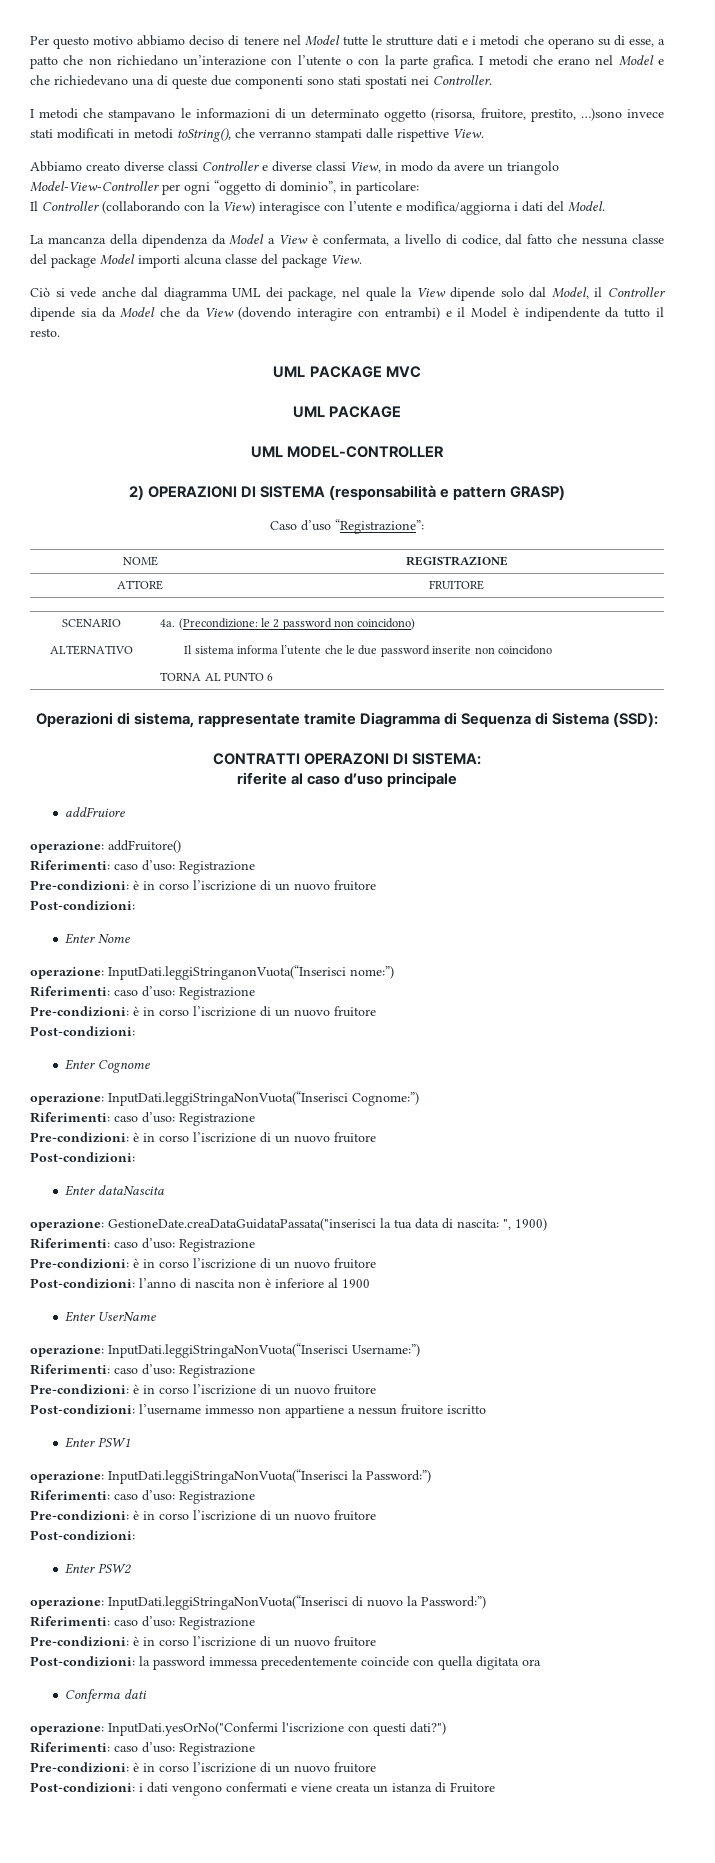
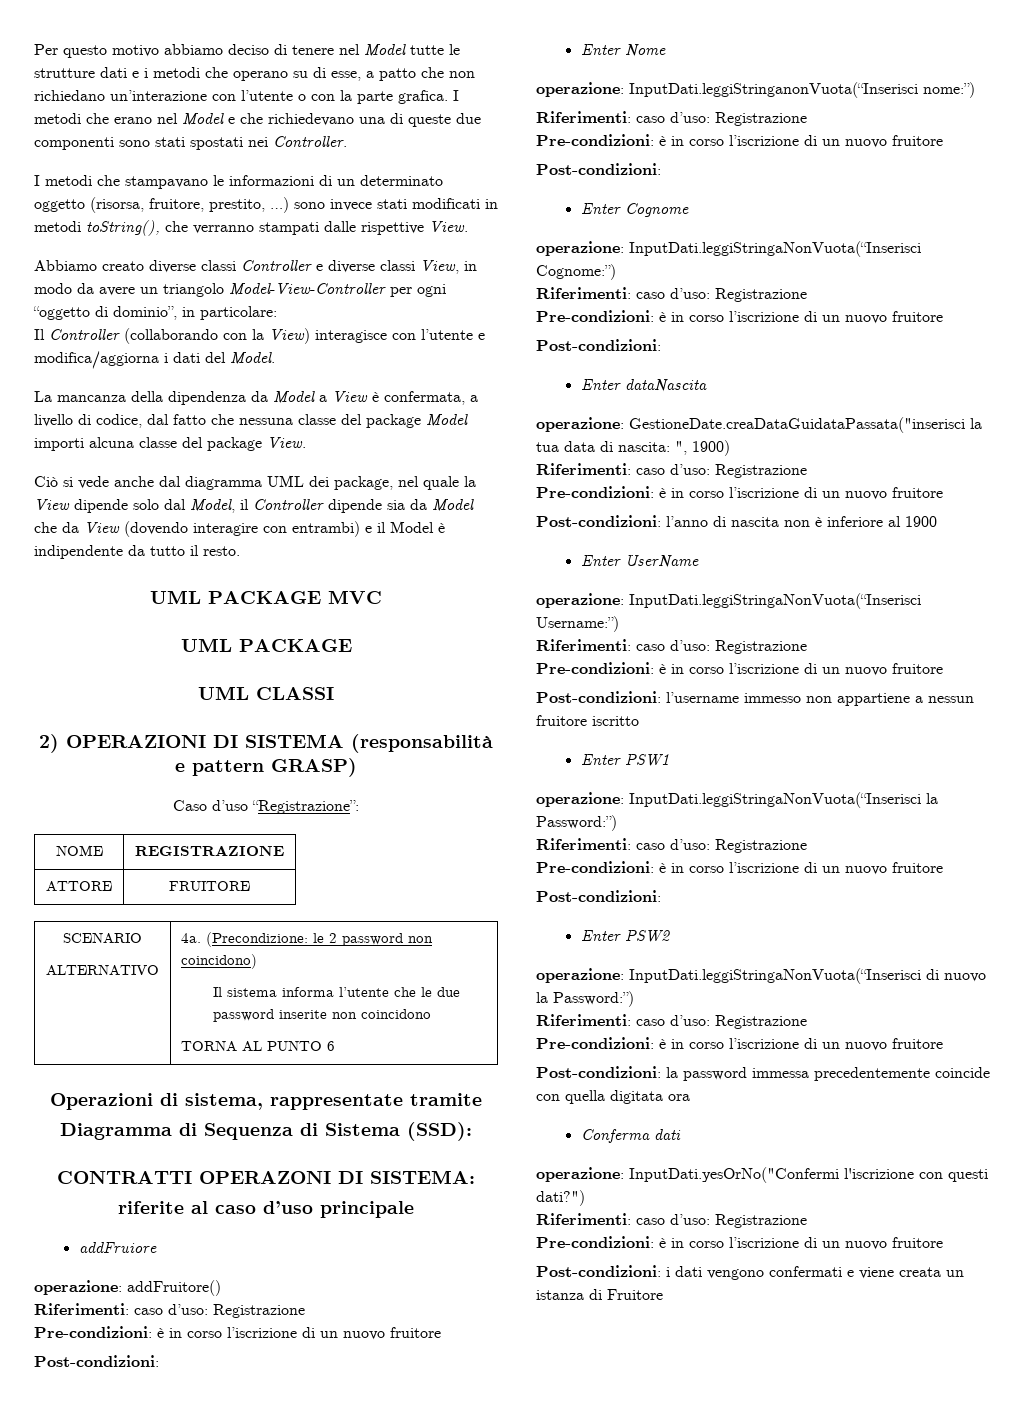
- I metodi che stampavano le informazioni di un determinato oggetto (risorsa, fruitore, prestito, …)sono invece stati modificati in metodi toString(), che verranno stampati dalle rispettive View.
+ I metodi che stampavano le informazioni di un determinato oggetto (risorsa, fruitore, prestito, …) sono invece stati modificati in metodi toString(), che verranno stampati dalle rispettive View.
- UML MODEL-CONTROLLER
+ UML CLASSI
- Operazioni di sistema, rappresentate tramite Diagramma di Sequenza di Sistema (SSD):
+ Operazioni di sistema, rappresentate tramite
+ Diagramma di Sequenza di Sistema (SSD):

